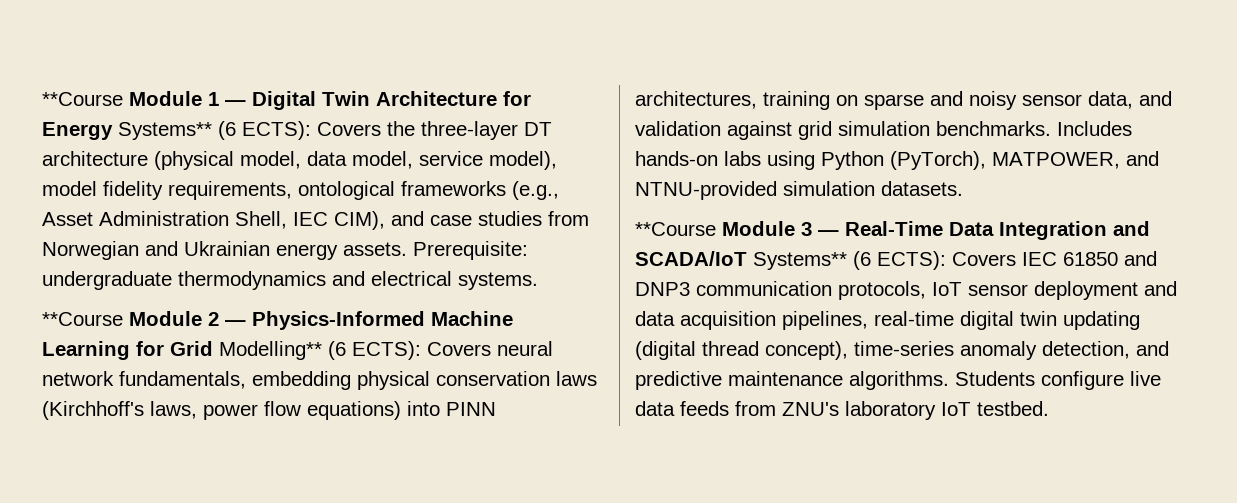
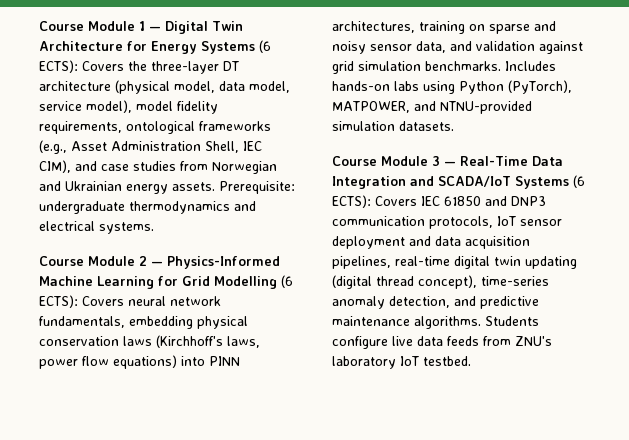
- **Course Module 1 — Digital Twin Architecture for Energy Systems** (6 ECTS): Covers the three-layer DT architecture (physical model, data model, service model), model fidelity requirements, ontological frameworks (e.g., Asset Administration Shell, IEC CIM), and case studies from Norwegian and Ukrainian energy assets.
+ Course Module 1 — Digital Twin Architecture for Energy Systems (6 ECTS): Covers the three-layer DT architecture (physical model, data model, service model), model fidelity requirements, ontological frameworks (e.g., Asset Administration Shell, IEC CIM), and case studies from Norwegian and Ukrainian energy assets.
- **Course Module 2 — Physics-Informed Machine Learning for Grid Modelling** (6 ECTS): Covers neural network fundamentals, embedding physical conservation laws (Kirchhoff's laws, power flow equations) into PINN architectures, training on sparse and noisy sensor data, and validation against grid simulation benchmarks.
+ Course Module 2 — Physics-Informed Machine Learning for Grid Modelling (6 ECTS): Covers neural network fundamentals, embedding physical conservation laws (Kirchhoff's laws, power flow equations) into PINN architectures, training on sparse and noisy sensor data, and validation against grid simulation benchmarks.
- **Course Module 3 — Real-Time Data Integration and SCADA/IoT Systems** (6 ECTS): Covers IEC 61850 and DNP3 communication protocols, IoT sensor deployment and data acquisition pipelines, real-time digital twin updating (digital thread concept), time-series anomaly detection, and predictive maintenance algorithms.
+ Course Module 3 — Real-Time Data Integration and SCADA/IoT Systems (6 ECTS): Covers IEC 61850 and DNP3 communication protocols, IoT sensor deployment and data acquisition pipelines, real-time digital twin updating (digital thread concept), time-series anomaly detection, and predictive maintenance algorithms.

